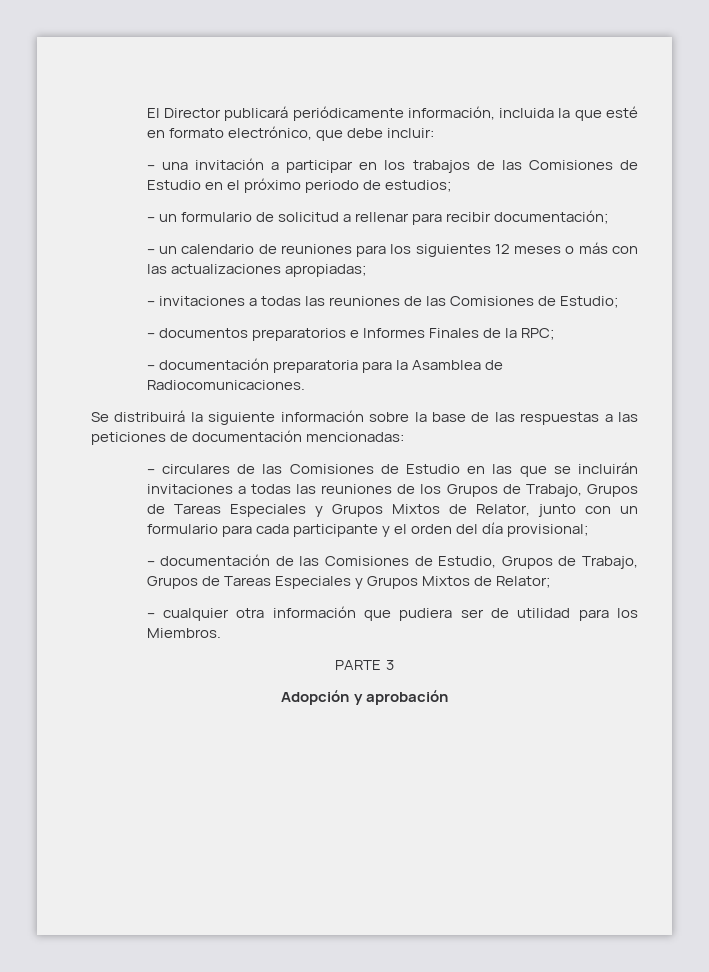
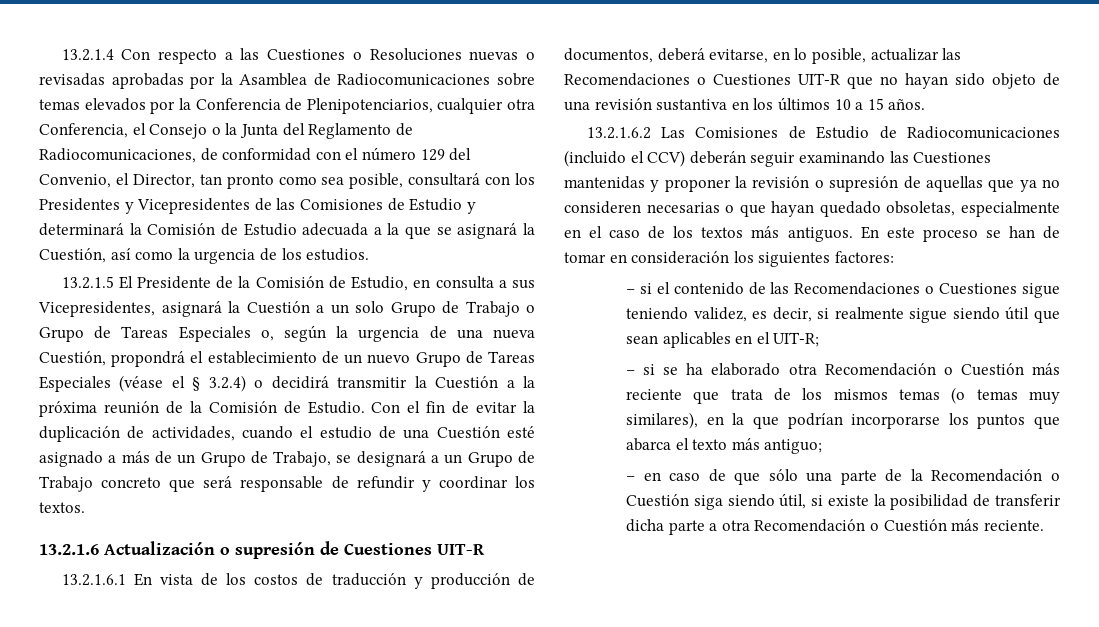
- El Director publicará periódicamente información, incluida la que esté en formato electrónico, que debe incluir:
- – una invitación a participar en los trabajos de las Comisiones de Estudio en el próximo periodo de estudios;
- – un formulario de solicitud a rellenar para recibir documentación;
- – un calendario de reuniones para los siguientes 12 meses o más con las actualizaciones apropiadas;
- – invitaciones a todas las reuniones de las Comisiones de Estudio;
- – documentos preparatorios e Informes Finales de la RPC;
- – documentación preparatoria para la Asamblea de Radiocomunicaciones.
- Se distribuirá la siguiente información sobre la base de las respuestas a las peticiones de documentación mencionadas:
- – circulares de las Comisiones de Estudio en las que se incluirán invitaciones a todas las reuniones de los Grupos de Trabajo, Grupos de Tareas Especiales y Grupos Mixtos de Relator, junto con un formulario para cada participante y el orden del día provisional;
- – documentación de las Comisiones de Estudio, Grupos de Trabajo, Grupos de Tareas Especiales y Grupos Mixtos de Relator;
- – cualquier otra información que pudiera ser de utilidad para los Miembros.
- PARTE 3
- Adopción y aprobación
+ 13.2.1.4 Con respecto a las Cuestiones o Resoluciones nuevas o revisadas aprobadas por la Asamblea de Radiocomunicaciones sobre temas elevados por la Conferencia de Plenipotenciarios, cualquier otra Conferencia, el Consejo o la Junta del Reglamento de Radiocomunicaciones, de conformidad con el número 129 del Convenio, el Director, tan pronto como sea posible, consultará con los Presidentes y Vicepresidentes de las Comisiones de Estudio y determinará la Comisión de Estudio adecuada a la que se asignará la Cuestión, así como la urgencia de los estudios.
+ 13.2.1.5 El Presidente de la Comisión de Estudio, en consulta a sus Vicepresidentes, asignará la Cuestión a un solo Grupo de Trabajo o Grupo de Tareas Especiales o, según la urgencia de una nueva Cuestión, propondrá el establecimiento de un nuevo Grupo de Tareas Especiales (véase el § 3.2.4) o decidirá transmitir la Cuestión a la próxima reunión de la Comisión de Estudio. Con el fin de evitar la duplicación de actividades, cuando el estudio de una Cuestión esté asignado a más de un Grupo de Trabajo, se designará a un Grupo de Trabajo concreto que será responsable de refundir y coordinar los textos.
+ 13.2.1.6 Actualización o supresión de Cuestiones UIT-R
+ 13.2.1.6.1 En vista de los costos de traducción y producción de documentos, deberá evitarse, en lo posible, actualizar las Recomendaciones o Cuestiones UIT-R que no hayan sido objeto de una revisión sustantiva en los últimos 10 a 15 años.
+ 13.2.1.6.2 Las Comisiones de Estudio de Radiocomunicaciones (incluido el CCV) deberán seguir examinando las Cuestiones mantenidas y proponer la revisión o supresión de aquellas que ya no consideren necesarias o que hayan quedado obsoletas, especialmente en el caso de los textos más antiguos. En este proceso se han de tomar en consideración los siguientes factores:
+ – si el contenido de las Recomendaciones o Cuestiones sigue teniendo validez, es decir, si realmente sigue siendo útil que sean aplicables en el UIT-R;
+ – si se ha elaborado otra Recomendación o Cuestión más reciente que trata de los mismos temas (o temas muy similares), en la que podrían incorporarse los puntos que abarca el texto más antiguo;
+ – en caso de que sólo una parte de la Recomendación o Cuestión siga siendo útil, si existe la posibilidad de transferir dicha parte a otra Recomendación o Cuestión más reciente.

